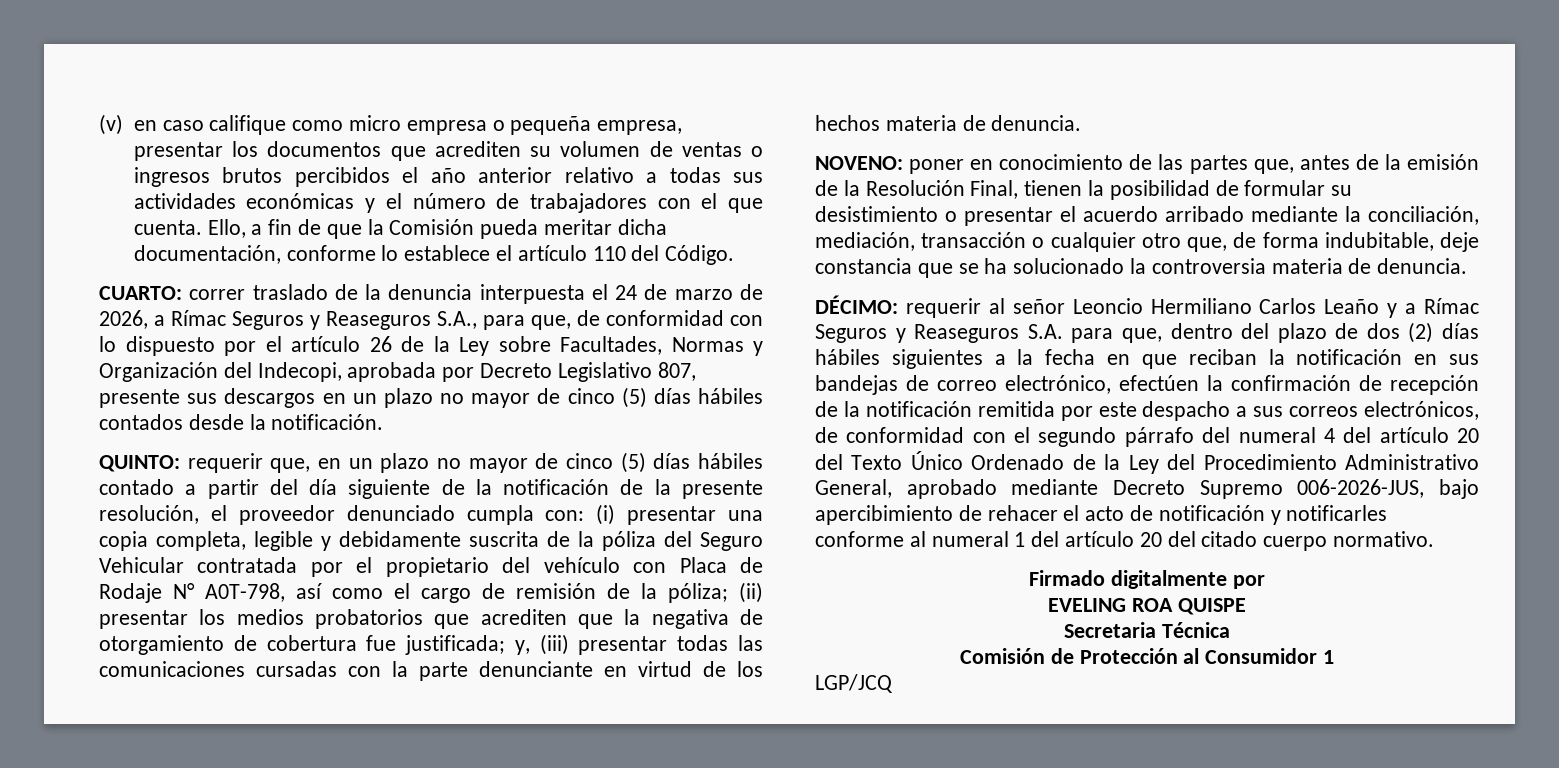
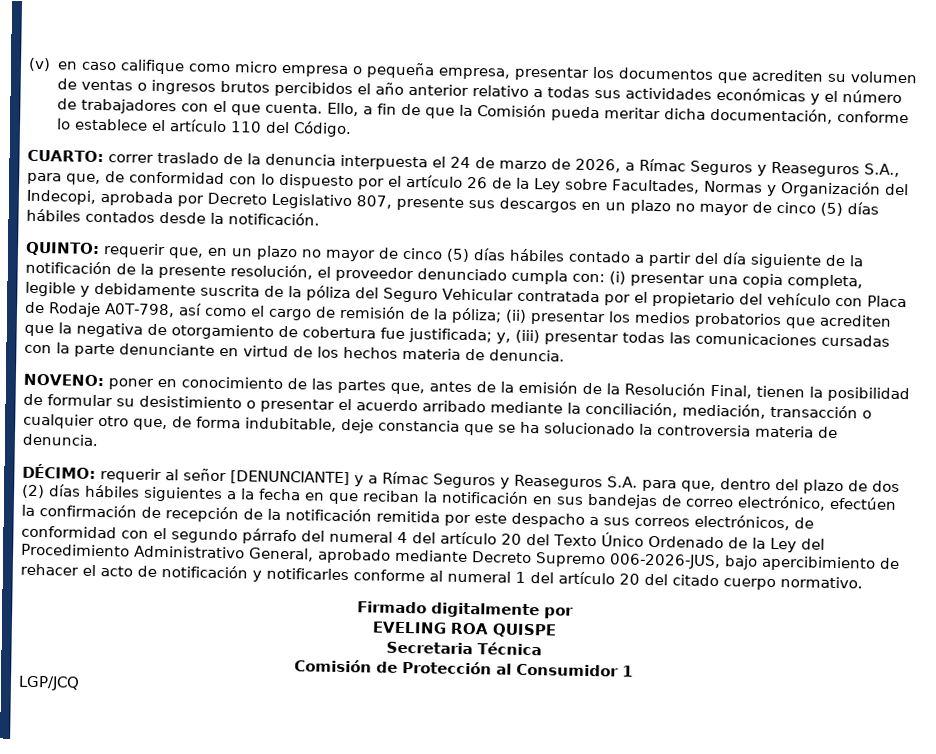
- (i) presentar una copia completa, legible y debidamente suscrita de la póliza del Seguro Vehicular contratada por el propietario del vehículo con Placa de Rodaje N° A0T-798, así como el cargo de remisión de la póliza;
+ (i) presentar una copia completa, legible y debidamente suscrita de la póliza del Seguro Vehicular contratada por el propietario del vehículo con Placa de Rodaje A0T-798, así como el cargo de remisión de la póliza;
- requerir al señor Leoncio Hermiliano Carlos Leaño y a Rímac Seguros y Reaseguros S.A. para que, dentro del plazo de dos (2) días hábiles siguientes a la fecha en que reciban la notificación en sus bandejas de correo electrónico, efectúen la confirmación de recepción de la notificación remitida por este despacho a sus correos electrónicos, de conformidad con el segundo párrafo del numeral 4 del artículo 20 del Texto Único Ordenado de la Ley del Procedimiento Administrativo General, aprobado mediante Decreto Supremo 006-2026-JUS, bajo apercibimiento de rehacer el acto de notificación y notificarles conforme al numeral 1 del artículo 20 del citado cuerpo normativo.
+ requerir al señor [DENUNCIANTE] y a Rímac Seguros y Reaseguros S.A. para que, dentro del plazo de dos (2) días hábiles siguientes a la fecha en que reciban la notificación en sus bandejas de correo electrónico, efectúen la confirmación de recepción de la notificación remitida por este despacho a sus correos electrónicos, de conformidad con el segundo párrafo del numeral 4 del artículo 20 del Texto Único Ordenado de la Ley del Procedimiento Administrativo General, aprobado mediante Decreto Supremo 006-2026-JUS, bajo apercibimiento de rehacer el acto de notificación y notificarles conforme al numeral 1 del artículo 20 del citado cuerpo normativo.

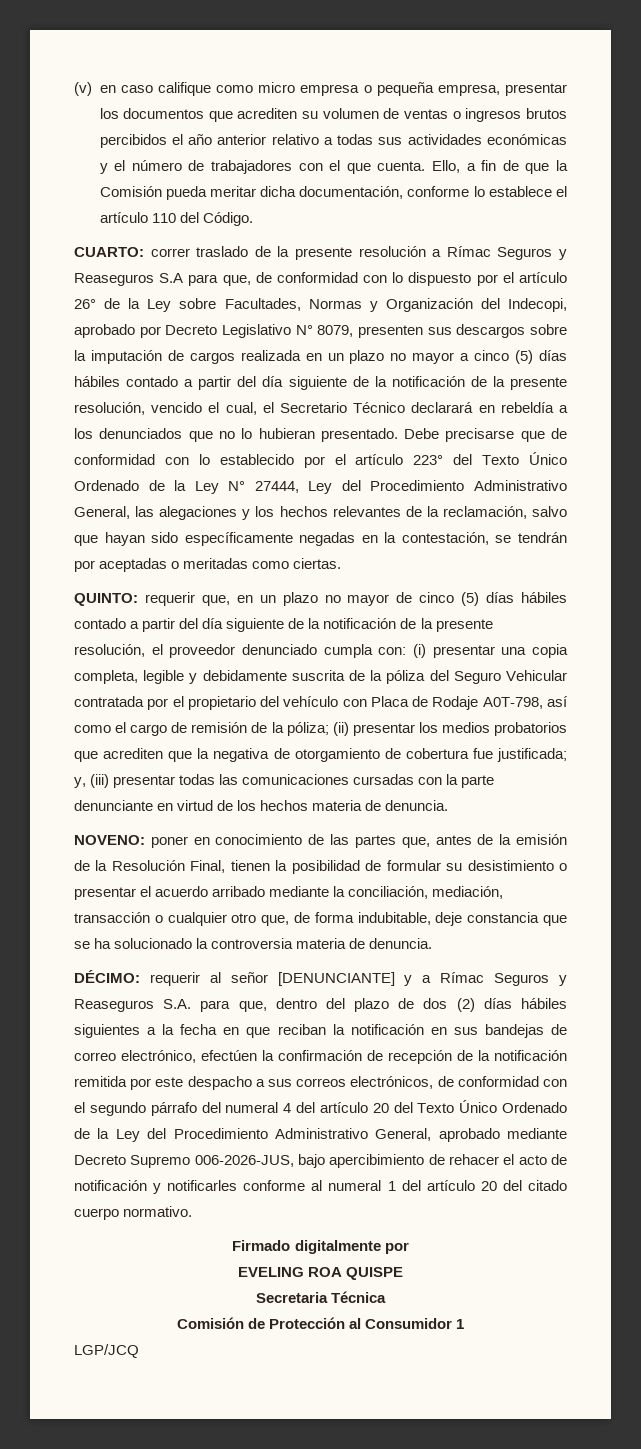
- CUARTO: correr traslado de la denuncia interpuesta el 24 de marzo de 2026, a Rímac Seguros y Reaseguros S.A., para que, de conformidad con lo dispuesto por el artículo 26 de la Ley sobre Facultades, Normas y Organización del Indecopi, aprobada por Decreto Legislativo 807, presente sus descargos en un plazo no mayor de cinco (5) días hábiles contados desde la notificación.
+ CUARTO: correr traslado de la presente resolución a Rímac Seguros y Reaseguros S.A para que, de conformidad con lo dispuesto por el artículo 26° de la Ley sobre Facultades, Normas y Organización del Indecopi, aprobado por Decreto Legislativo N° 8079, presenten sus descargos sobre la imputación de cargos realizada en un plazo no mayor a cinco (5) días hábiles contado a partir del día siguiente de la notificación de la presente resolución, vencido el cual, el Secretario Técnico declarará en rebeldía a los denunciados que no lo hubieran presentado. Debe precisarse que de conformidad con lo establecido por el artículo 223° del Texto Único Ordenado de la Ley N° 27444, Ley del Procedimiento Administrativo General, las alegaciones y los hechos relevantes de la reclamación, salvo que hayan sido específicamente negadas en la contestación, se tendrán por aceptadas o meritadas como ciertas.

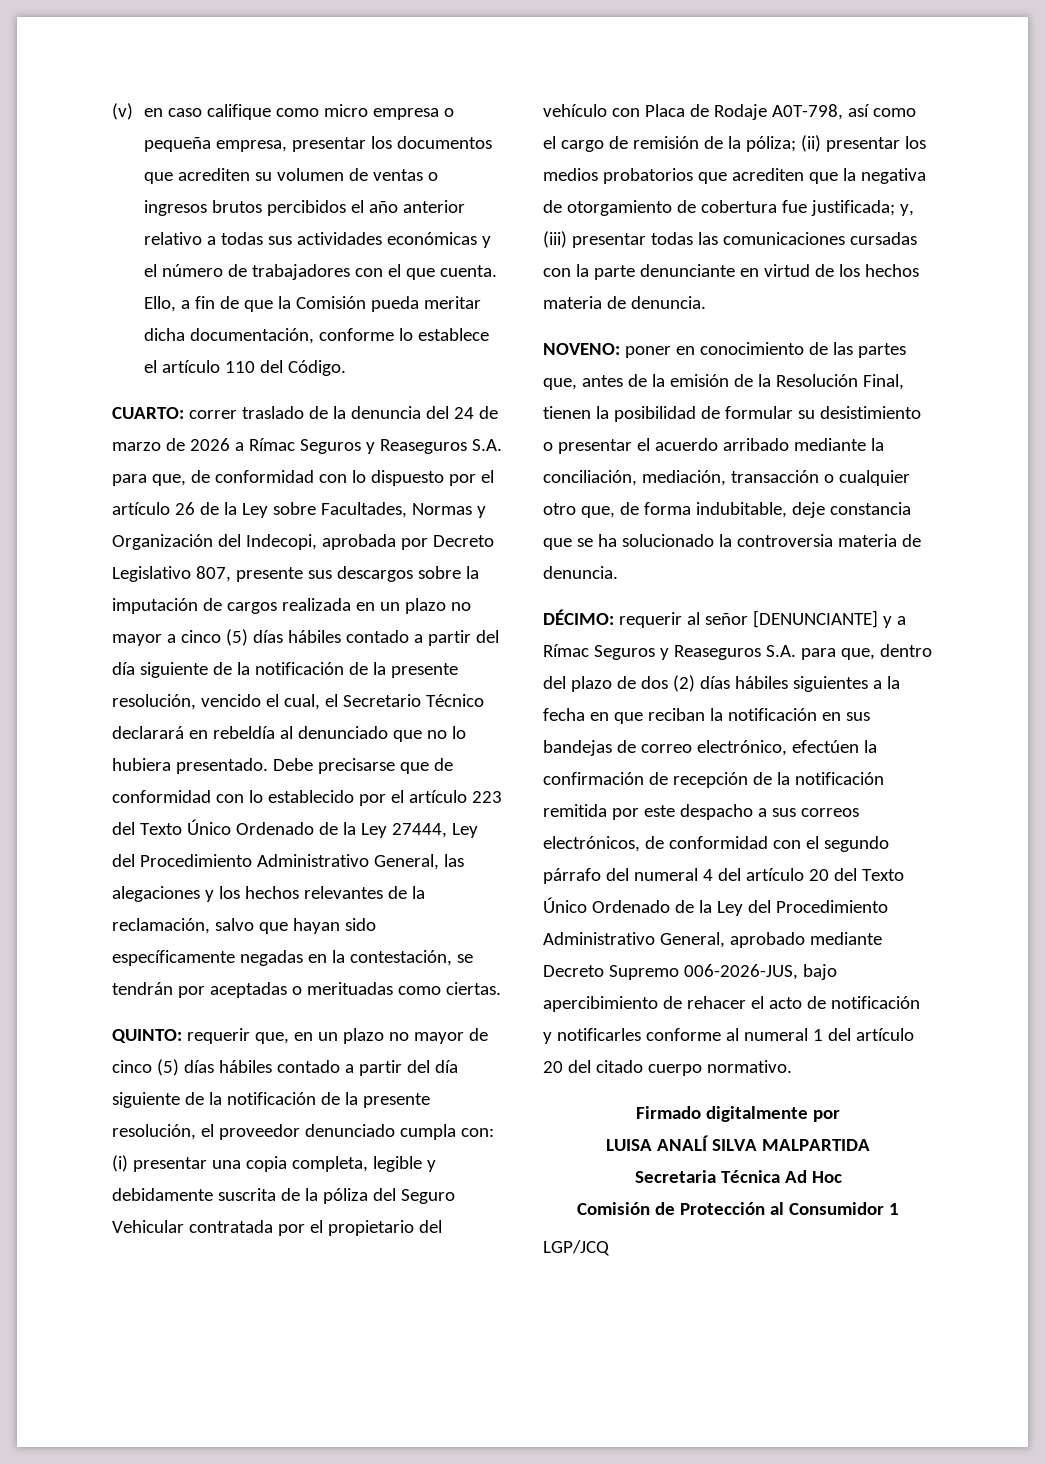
- correr traslado de la presente resolución a Rímac Seguros y Reaseguros S.A para que, de conformidad con lo dispuesto por el artículo 26° de la Ley sobre Facultades, Normas y Organización del Indecopi, aprobado por Decreto Legislativo N° 8079, presenten sus descargos sobre la imputación de cargos realizada en un plazo no mayor a cinco (5) días hábiles contado a partir del día siguiente de la notificación de la presente resolución, vencido el cual, el Secretario Técnico declarará en rebeldía a los denunciados que no lo hubieran presentado.
+ correr traslado de la denuncia del 24 de marzo de 2026 a Rímac Seguros y Reaseguros S.A. para que, de conformidad con lo dispuesto por el artículo 26 de la Ley sobre Facultades, Normas y Organización del Indecopi, aprobada por Decreto Legislativo 807, presente sus descargos sobre la imputación de cargos realizada en un plazo no mayor a cinco (5) días hábiles contado a partir del día siguiente de la notificación de la presente resolución, vencido el cual, el Secretario Técnico declarará en rebeldía al denunciado que no lo hubiera presentado.
- Debe precisarse que de conformidad con lo establecido por el artículo 223° del Texto Único Ordenado de la Ley N° 27444, Ley del Procedimiento Administrativo General, las alegaciones y los hechos relevantes de la reclamación, salvo que hayan sido específicamente negadas en la contestación, se tendrán por aceptadas o meritadas como ciertas.
+ Debe precisarse que de conformidad con lo establecido por el artículo 223 del Texto Único Ordenado de la Ley 27444, Ley del Procedimiento Administrativo General, las alegaciones y los hechos relevantes de la reclamación, salvo que hayan sido específicamente negadas en la contestación, se tendrán por aceptadas o merituadas como ciertas.
- EVELING ROA QUISPE
+ LUISA ANALÍ SILVA MALPARTIDA
- Secretaria Técnica
+ Secretaria Técnica Ad Hoc

